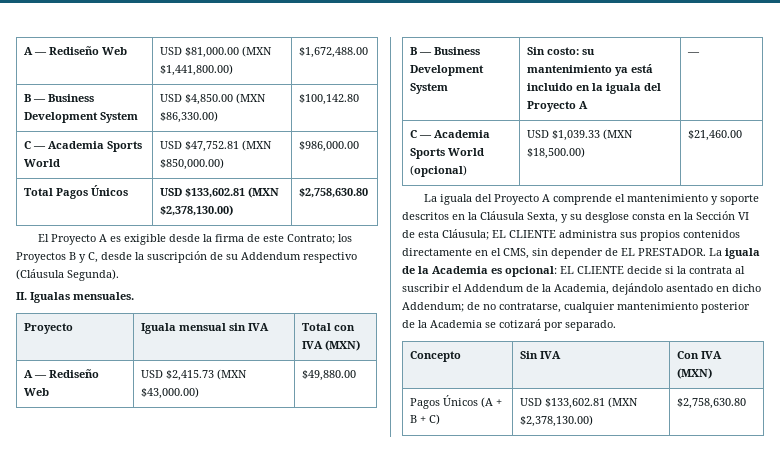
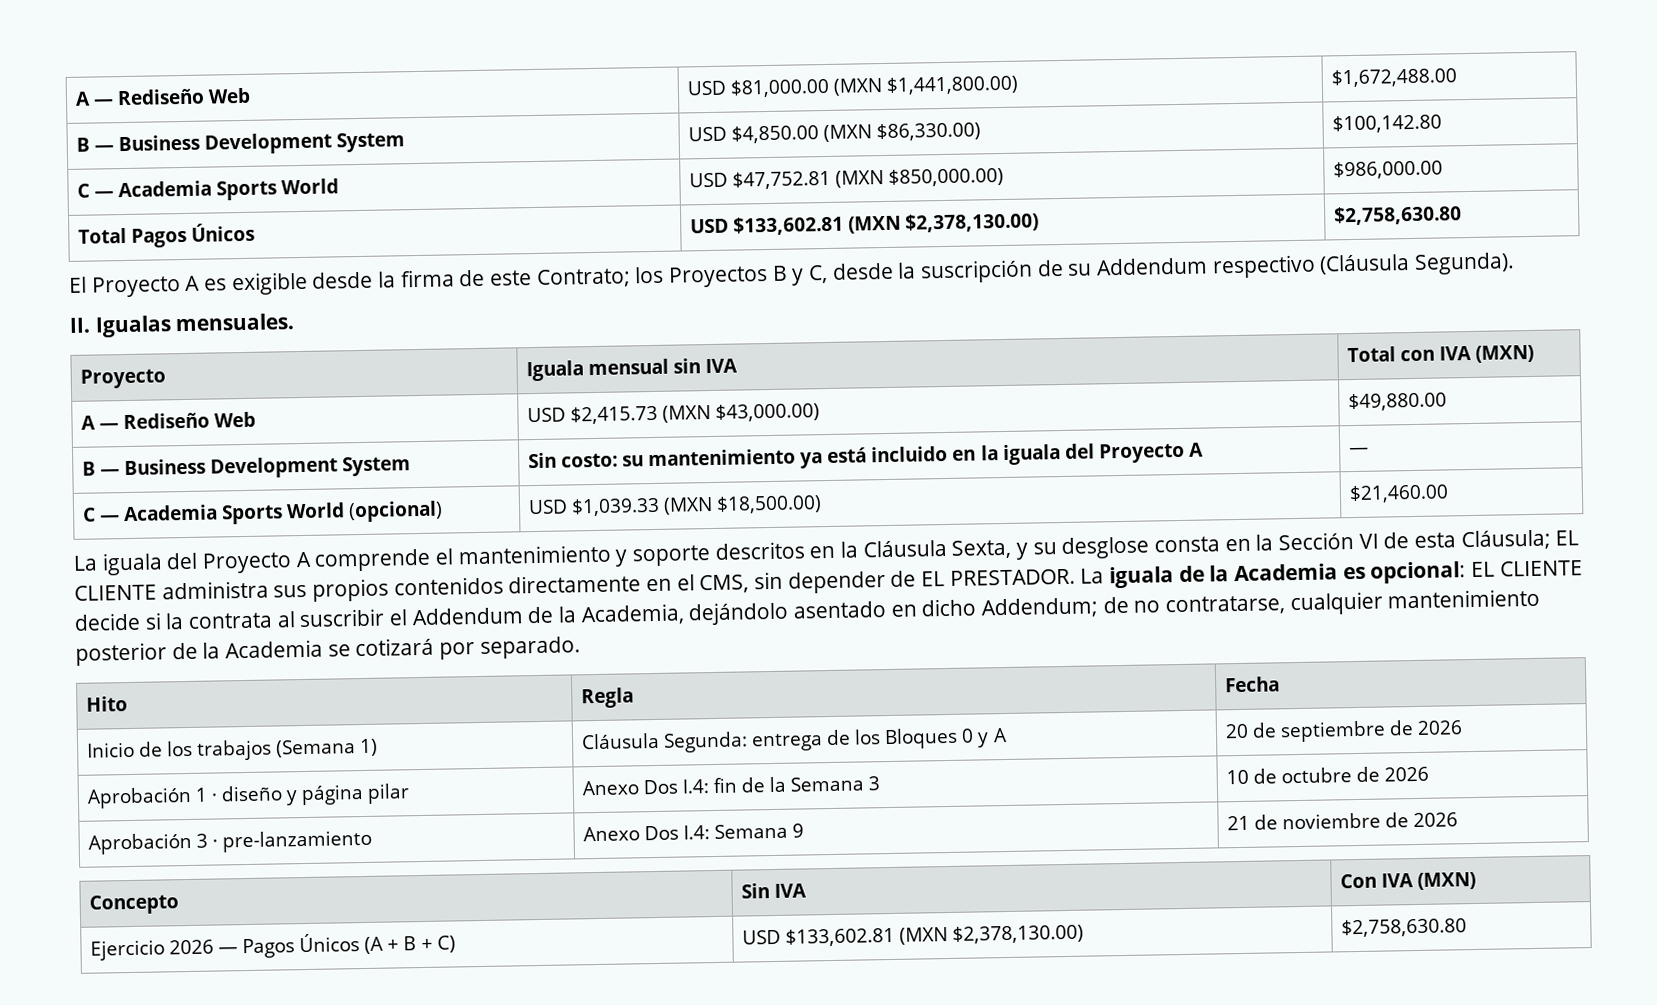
+ Hito | Regla | Fecha
+ Inicio de los trabajos (Semana 1) | Cláusula Segunda: entrega de los Bloques 0 y A | 20 de septiembre de 2026
+ Aprobación 1 · diseño y página pilar | Anexo Dos I.4: fin de la Semana 3 | 10 de octubre de 2026
+ Aprobación 3 · pre-lanzamiento | Anexo Dos I.4: Semana 9 | 21 de noviembre de 2026
- Pagos Únicos (A + B + C) | USD $133,602.81 (MXN $2,378,130.00) | $2,758,630.80
+ Ejercicio 2026 — Pagos Únicos (A + B + C) | USD $133,602.81 (MXN $2,378,130.00) | $2,758,630.80

